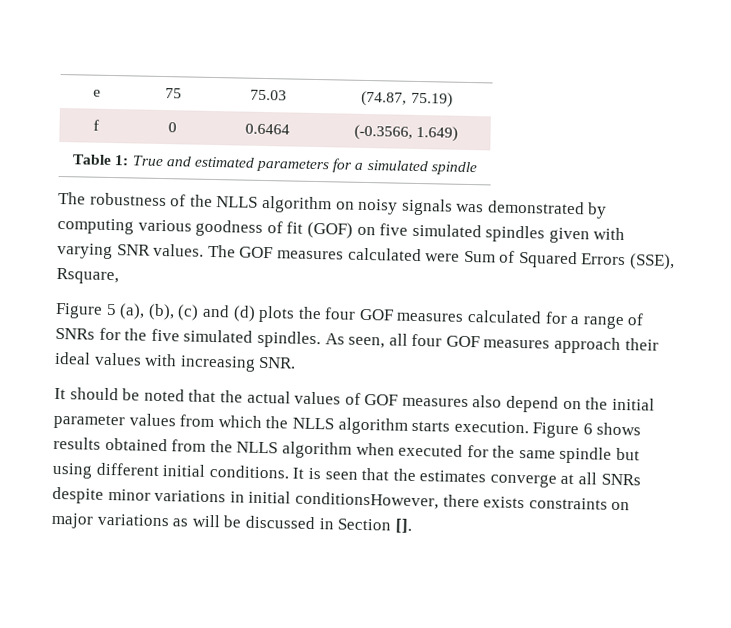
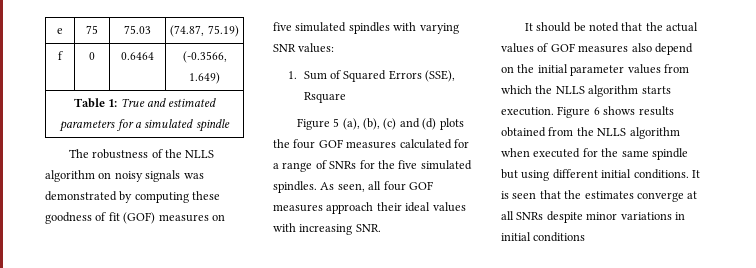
- The robustness of the NLLS algorithm on noisy signals was demonstrated by computing various goodness of fit (GOF) on five simulated spindles given with varying SNR values. The GOF measures calculated were Sum of Squared Errors (SSE), Rsquare,
+ The robustness of the NLLS algorithm on noisy signals was demonstrated by computing these goodness of fit (GOF) measures on five simulated spindles with varying SNR values:
+ 1. Sum of Squared Errors (SSE), Rsquare
- It is seen that the estimates converge at all SNRs despite minor variations in initial conditionsHowever, there exists constraints on major variations as will be discussed in Section [].
+ It is seen that the estimates converge at all SNRs despite minor variations in initial conditions

